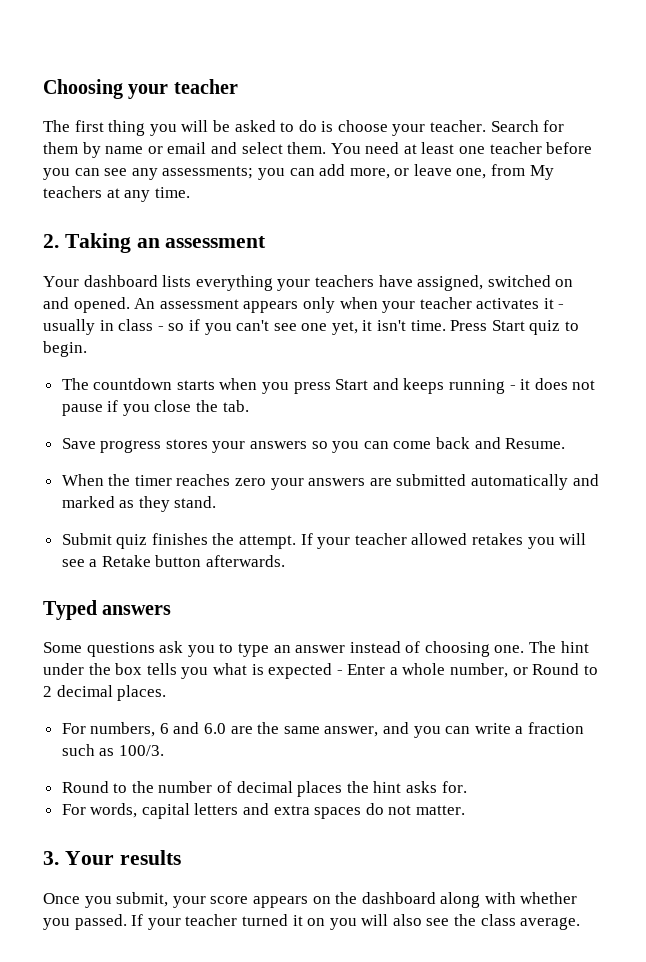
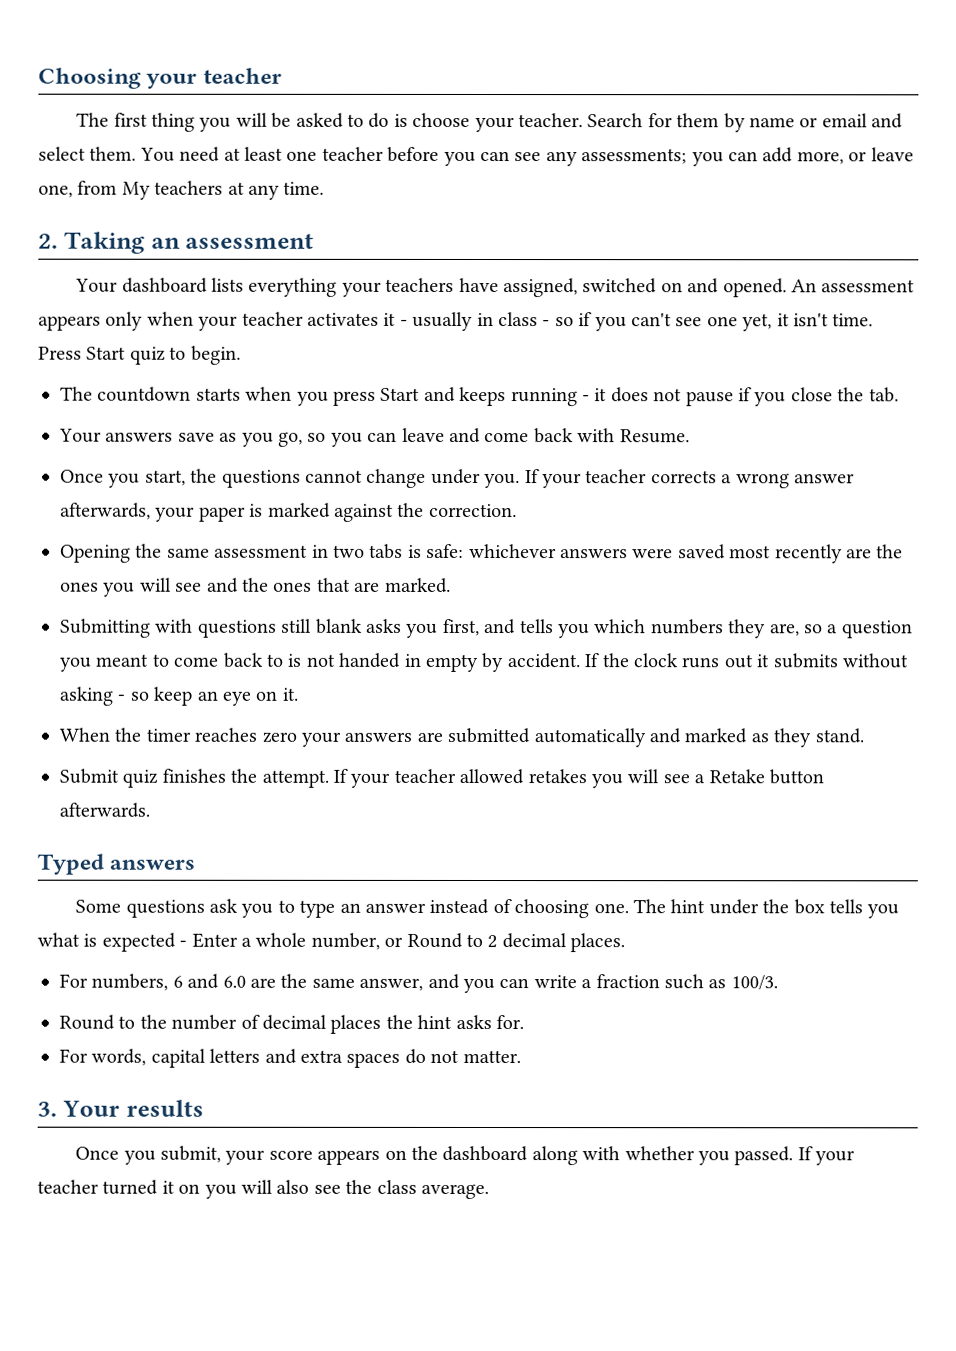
- Save progress stores your answers so you can come back and Resume.
+ Your answers save as you go, so you can leave and come back with Resume.
+ Once you start, the questions cannot change under you. If your teacher corrects a wrong answer afterwards, your paper is marked against the correction.
+ Opening the same assessment in two tabs is safe: whichever answers were saved most recently are the ones you will see and the ones that are marked.
+ Submitting with questions still blank asks you first, and tells you which numbers they are, so a question you meant to come back to is not handed in empty by accident. If the clock runs out it submits without asking - so keep an eye on it.

